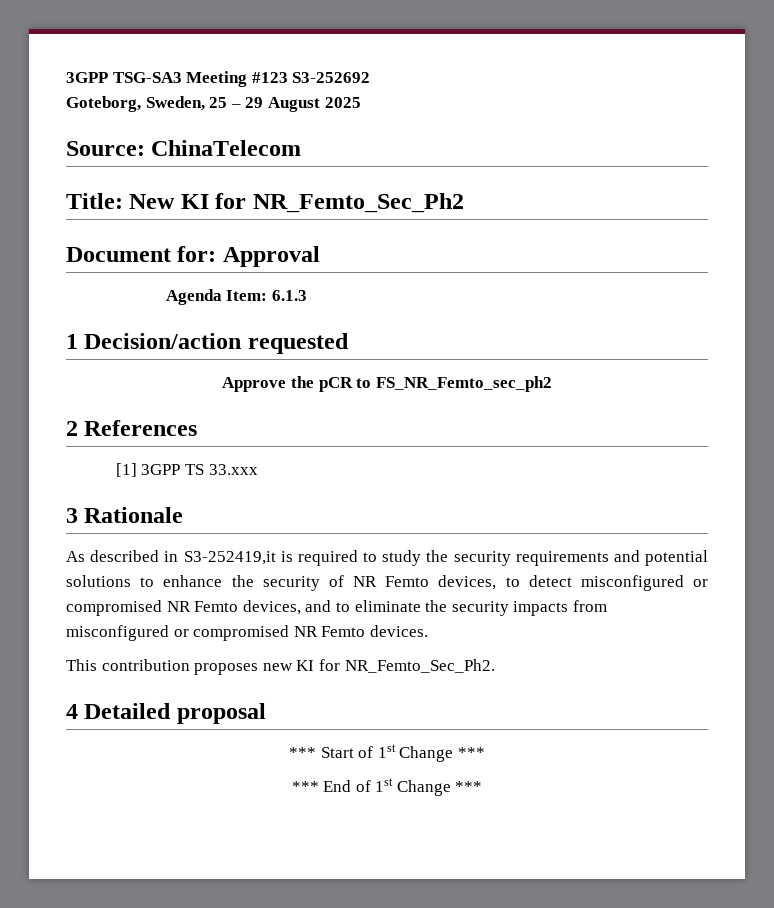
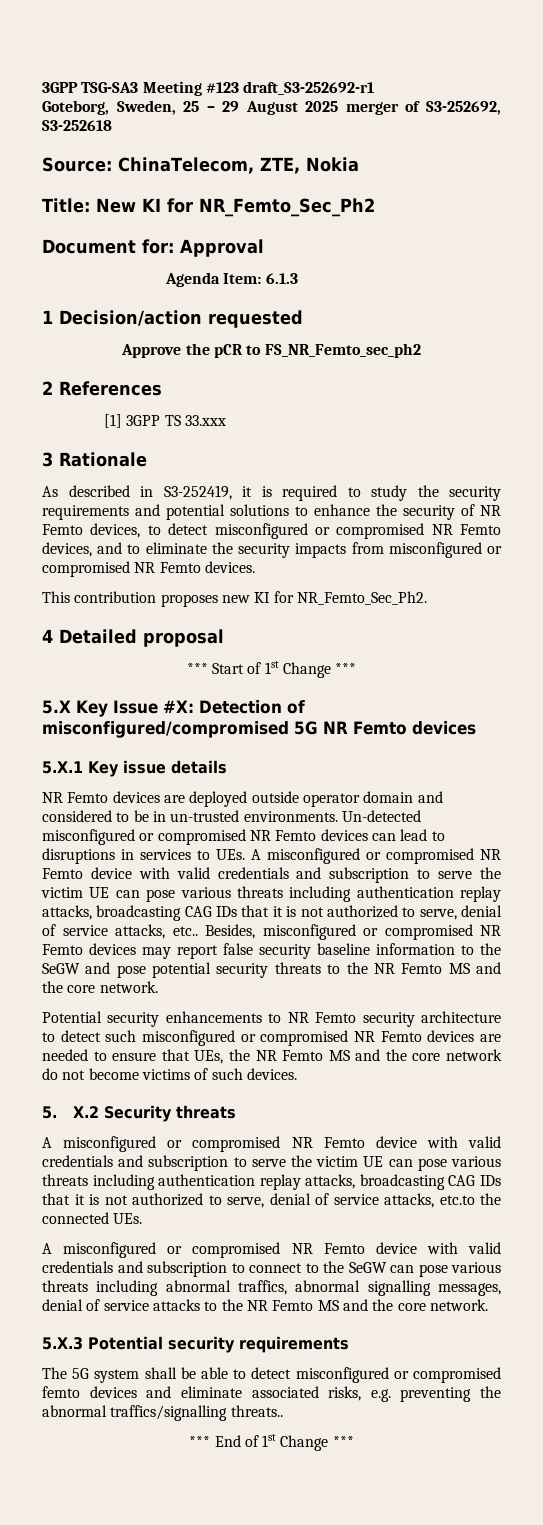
- 3GPP TSG-SA3 Meeting #123 S3-252692
+ 3GPP TSG-SA3 Meeting #123 draft_S3-252692-r1
- Goteborg, Sweden, 25 – 29 August 2025
- Source: ChinaTelecom
+ Goteborg, Sweden, 25 – 29 August 2025 merger of S3-252692, S3-252618
+ Source: ChinaTelecom, ZTE, Nokia
- As described in S3-252419,it is required to study the security requirements and potential solutions to enhance the security of NR Femto devices, to detect misconfigured or compromised NR Femto devices, and to eliminate the security impacts from misconfigured or compromised NR Femto devices.
+ As described in S3-252419, it is required to study the security requirements and potential solutions to enhance the security of NR Femto devices, to detect misconfigured or compromised NR Femto devices, and to eliminate the security impacts from misconfigured or compromised NR Femto devices.
+ 5.X Key Issue #X: Detection of misconfigured/compromised 5G NR Femto devices
+ 5.X.1 Key issue details
+ NR Femto devices are deployed outside operator domain and considered to be in un-trusted environments. Un-detected misconfigured or compromised NR Femto devices can lead to disruptions in services to UEs. A misconfigured or compromised NR Femto device with valid credentials and subscription to serve the victim UE can pose various threats including authentication replay attacks, broadcasting CAG IDs that it is not authorized to serve, denial of service attacks, etc.. Besides, misconfigured or compromised NR Femto devices may report false security baseline information to the SeGW and pose potential security threats to the NR Femto MS and the core network.
+ Potential security enhancements to NR Femto security architecture to detect such misconfigured or compromised NR Femto devices are needed to ensure that UEs, the NR Femto MS and the core network do not become victims of such devices.
+ 5. X.2 Security threats
+ A misconfigured or compromised NR Femto device with valid credentials and subscription to serve the victim UE can pose various threats including authentication replay attacks, broadcasting CAG IDs that it is not authorized to serve, denial of service attacks, etc.to the connected UEs.
+ A misconfigured or compromised NR Femto device with valid credentials and subscription to connect to the SeGW can pose various threats including abnormal traffics, abnormal signalling messages, denial of service attacks to the NR Femto MS and the core network.
+ 5.X.3 Potential security requirements
+ The 5G system shall be able to detect misconfigured or compromised femto devices and eliminate associated risks, e.g. preventing the abnormal traffics/signalling threats..

